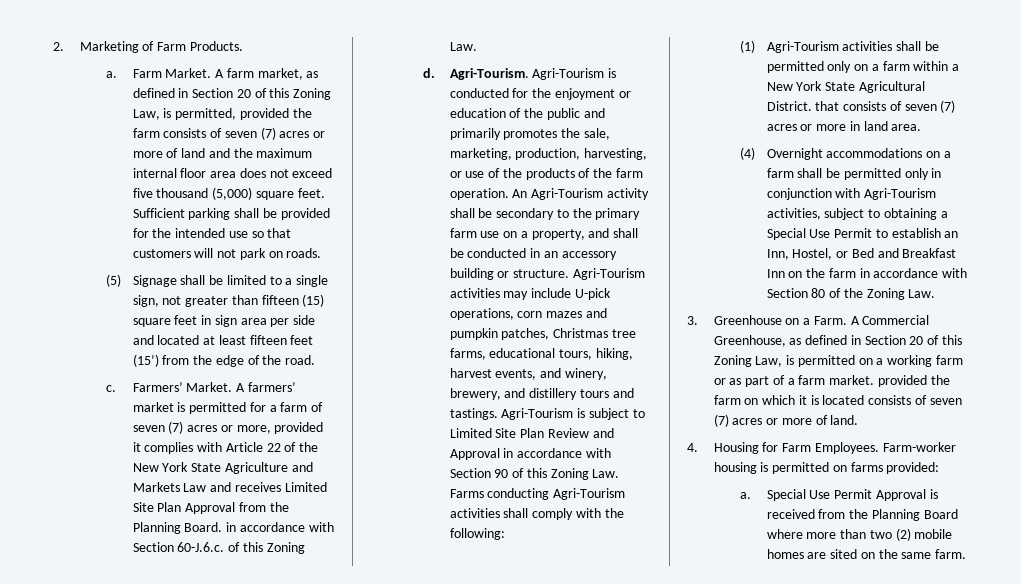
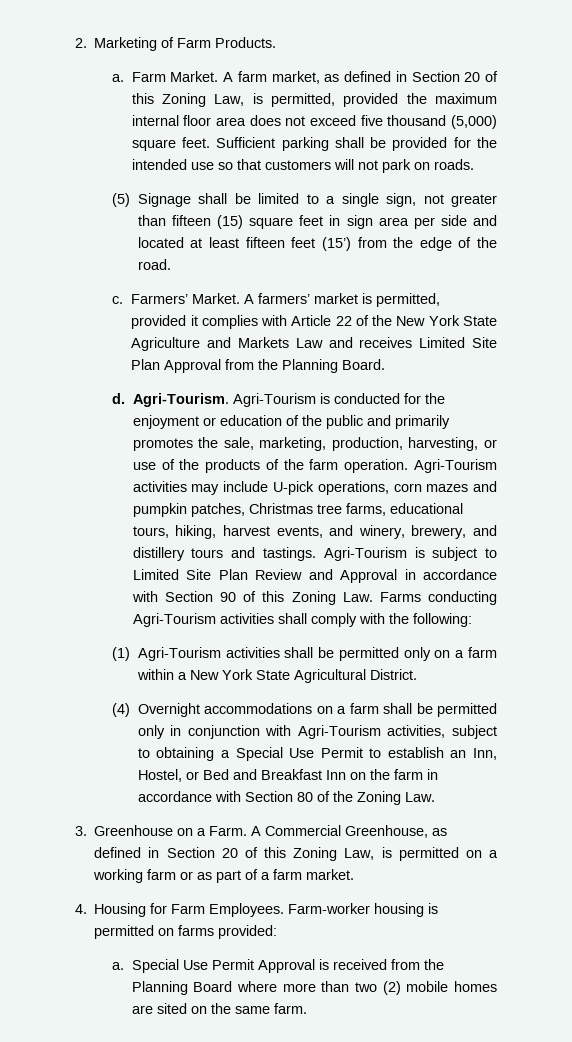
- A farm market, as defined in Section 20 of this Zoning Law, is permitted, provided the farm consists of seven (7) acres or more of land and the maximum internal floor area does not exceed five thousand (5,000) square feet.
+ A farm market, as defined in Section 20 of this Zoning Law, is permitted, provided the maximum internal floor area does not exceed five thousand (5,000) square feet.
- A farmers’ market is permitted for a farm of seven (7) acres or more, provided it complies with Article 22 of the New York State Agriculture and Markets Law and receives Limited Site Plan Approval from the Planning Board. in accordance with Section 60-J.6.c. of this Zoning Law.
+ A farmers’ market is permitted, provided it complies with Article 22 of the New York State Agriculture and Markets Law and receives Limited Site Plan Approval from the Planning Board.
- An Agri-Tourism activity shall be secondary to the primary farm use on a property, and shall be conducted in an accessory building or structure.
- (1) Agri-Tourism activities shall be permitted only on a farm within a New York State Agricultural District. that consists of seven (7) acres or more in land area.
+ (1) Agri-Tourism activities shall be permitted only on a farm within a New York State Agricultural District.
- A Commercial Greenhouse, as defined in Section 20 of this Zoning Law, is permitted on a working farm or as part of a farm market. provided the farm on which it is located consists of seven (7) acres or more of land.
+ A Commercial Greenhouse, as defined in Section 20 of this Zoning Law, is permitted on a working farm or as part of a farm market.

